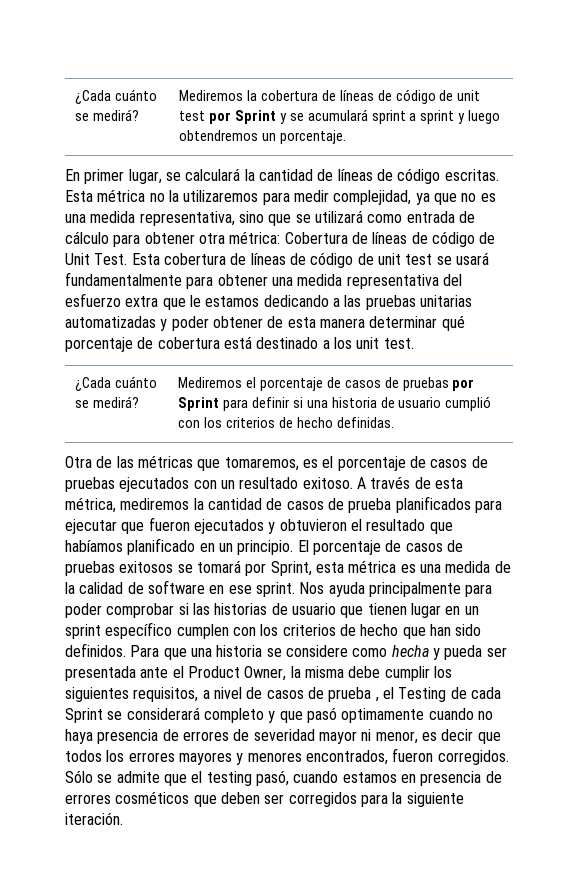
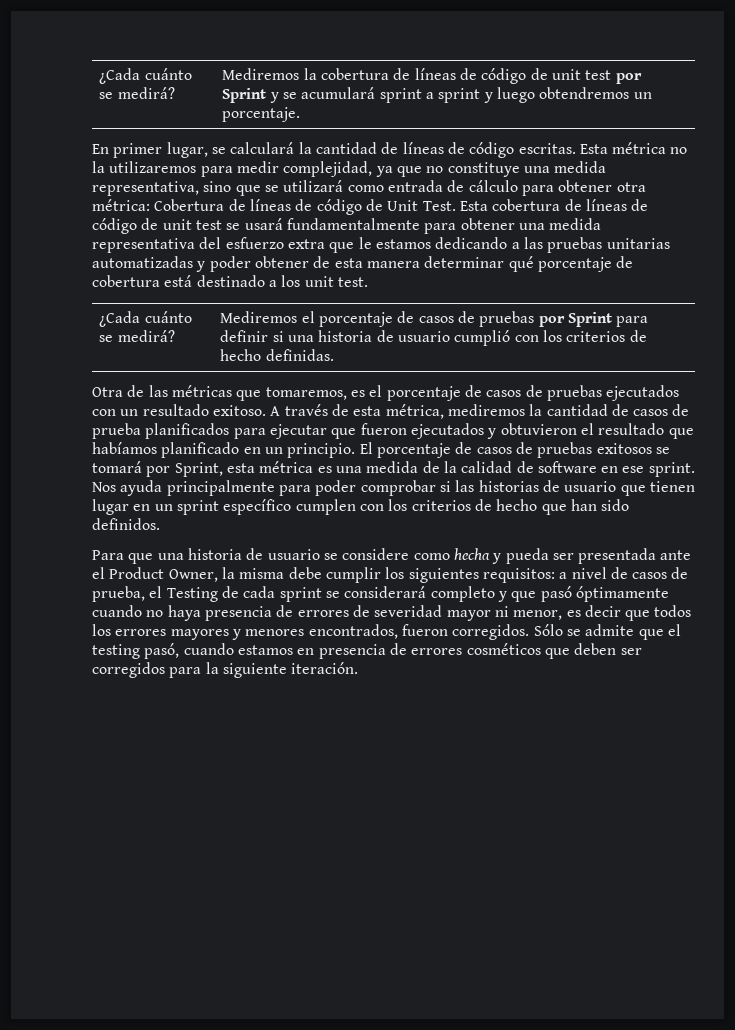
- Esta métrica no la utilizaremos para medir complejidad, ya que no es una medida representativa, sino que se utilizará como entrada de cálculo para obtener otra métrica: Cobertura de líneas de código de Unit Test.
+ Esta métrica no la utilizaremos para medir complejidad, ya que no constituye una medida representativa, sino que se utilizará como entrada de cálculo para obtener otra métrica: Cobertura de líneas de código de Unit Test.
- Nos ayuda principalmente para poder comprobar si las historias de usuario que tienen lugar en un sprint específico cumplen con los criterios de hecho que han sido definidos. Para que una historia se considere como hecha y pueda ser presentada ante el Product Owner, la misma debe cumplir los siguientes requisitos, a nivel de casos de prueba , el Testing de cada Sprint se considerará completo y que pasó optimamente cuando no haya presencia de errores de severidad mayor ni menor, es decir que todos los errores mayores y menores encontrados, fueron corregidos.
+ Nos ayuda principalmente para poder comprobar si las historias de usuario que tienen lugar en un sprint específico cumplen con los criterios de hecho que han sido definidos.
+ Para que una historia de usuario se considere como hecha y pueda ser presentada ante el Product Owner, la misma debe cumplir los siguientes requisitos: a nivel de casos de prueba, el Testing de cada sprint se considerará completo y que pasó óptimamente cuando no haya presencia de errores de severidad mayor ni menor, es decir que todos los errores mayores y menores encontrados, fueron corregidos.

